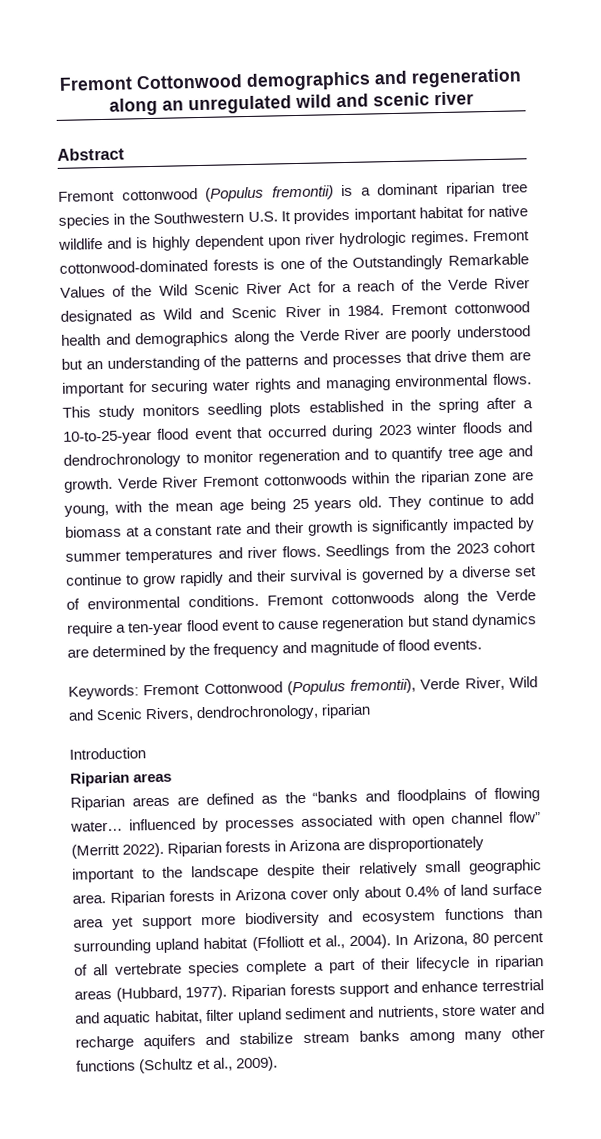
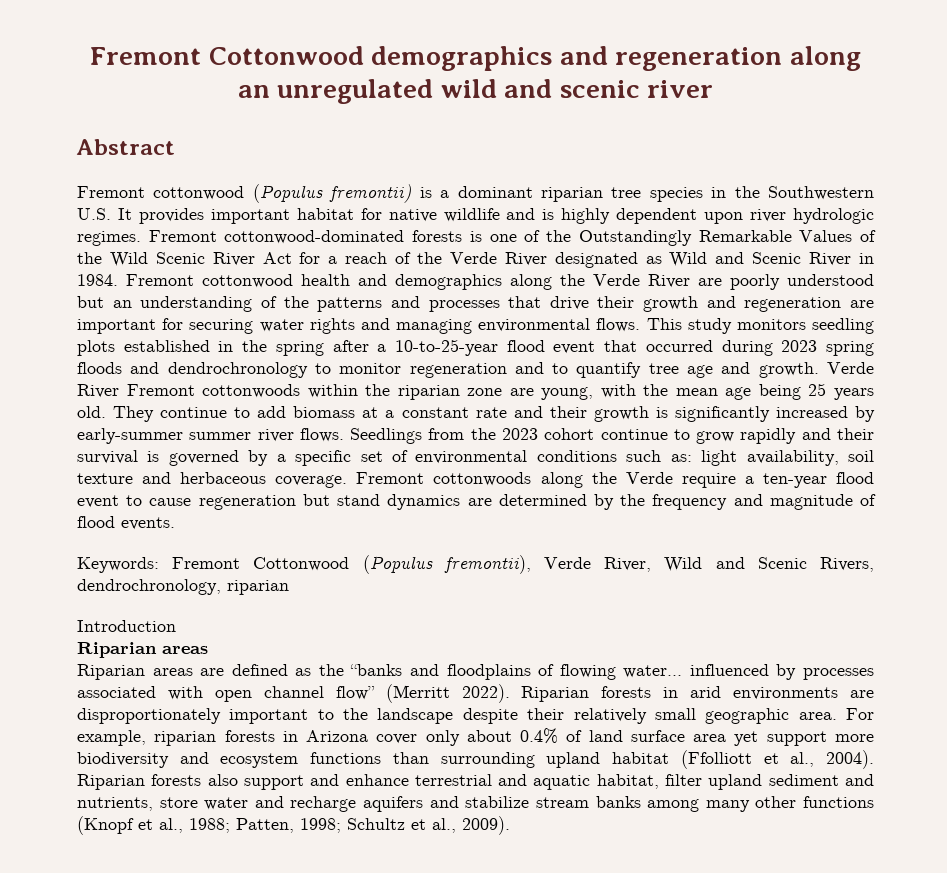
- Fremont cottonwood health and demographics along the Verde River are poorly understood but an understanding of the patterns and processes that drive them are important for securing water rights and managing environmental flows.
+ Fremont cottonwood health and demographics along the Verde River are poorly understood but an understanding of the patterns and processes that drive their growth and regeneration are important for securing water rights and managing environmental flows.
- This study monitors seedling plots established in the spring after a 10-to-25-year flood event that occurred during 2023 winter floods and dendrochronology to monitor regeneration and to quantify tree age and growth.
+ This study monitors seedling plots established in the spring after a 10-to-25-year flood event that occurred during 2023 spring floods and dendrochronology to monitor regeneration and to quantify tree age and growth.
- They continue to add biomass at a constant rate and their growth is significantly impacted by summer temperatures and river flows.
+ They continue to add biomass at a constant rate and their growth is significantly increased by early-summer summer river flows.
- Seedlings from the 2023 cohort continue to grow rapidly and their survival is governed by a diverse set of environmental conditions.
+ Seedlings from the 2023 cohort continue to grow rapidly and their survival is governed by a specific set of environmental conditions such as: light availability, soil texture and herbaceous coverage.
- Riparian forests in Arizona are disproportionately important to the landscape despite their relatively small geographic area.
+ Riparian forests in arid environments are disproportionately important to the landscape despite their relatively small geographic area.
- Riparian forests in Arizona cover only about 0.4% of land surface area yet support more biodiversity and ecosystem functions than surrounding upland habitat (Ffolliott et al., 2004).
+ For example, riparian forests in Arizona cover only about 0.4% of land surface area yet support more biodiversity and ecosystem functions than surrounding upland habitat (Ffolliott et al., 2004).
- In Arizona, 80 percent of all vertebrate species complete a part of their lifecycle in riparian areas (Hubbard, 1977). Riparian forests support and enhance terrestrial and aquatic habitat, filter upland sediment and nutrients, store water and recharge aquifers and stabilize stream banks among many other functions (Schultz et al., 2009).
+ Riparian forests also support and enhance terrestrial and aquatic habitat, filter upland sediment and nutrients, store water and recharge aquifers and stabilize stream banks among many other functions (Knopf et al., 1988; Patten, 1998; Schultz et al., 2009).

